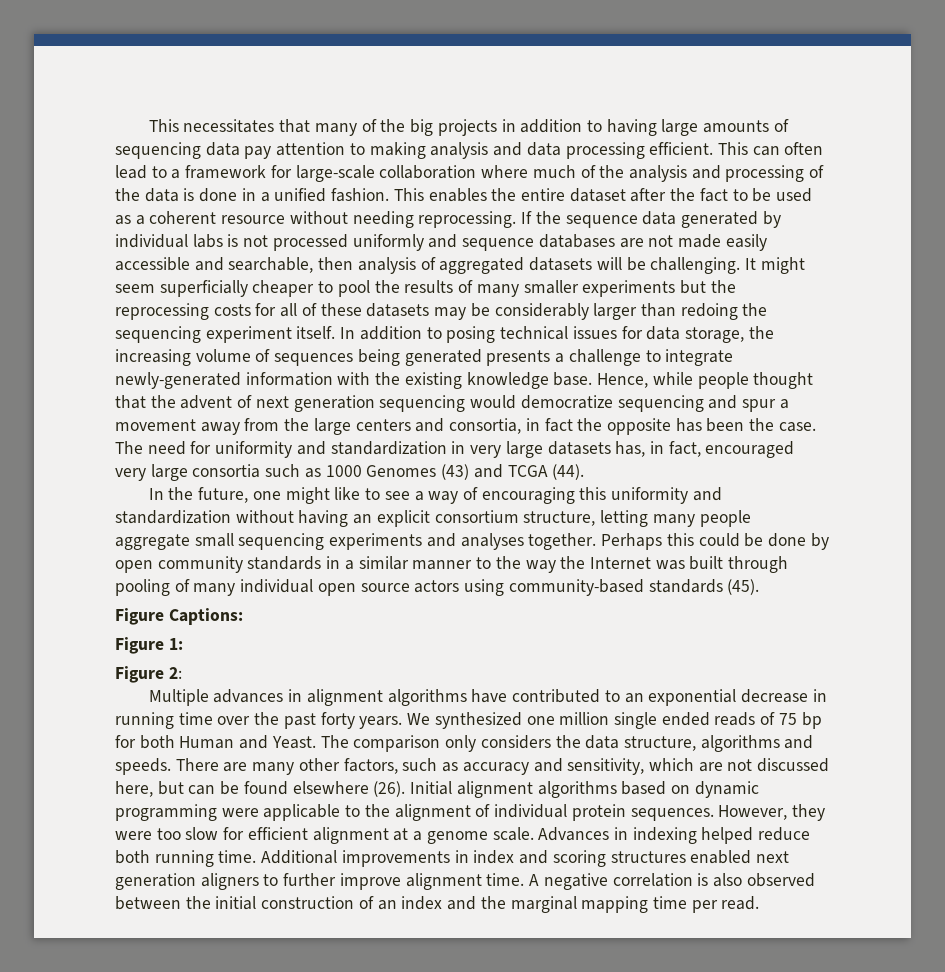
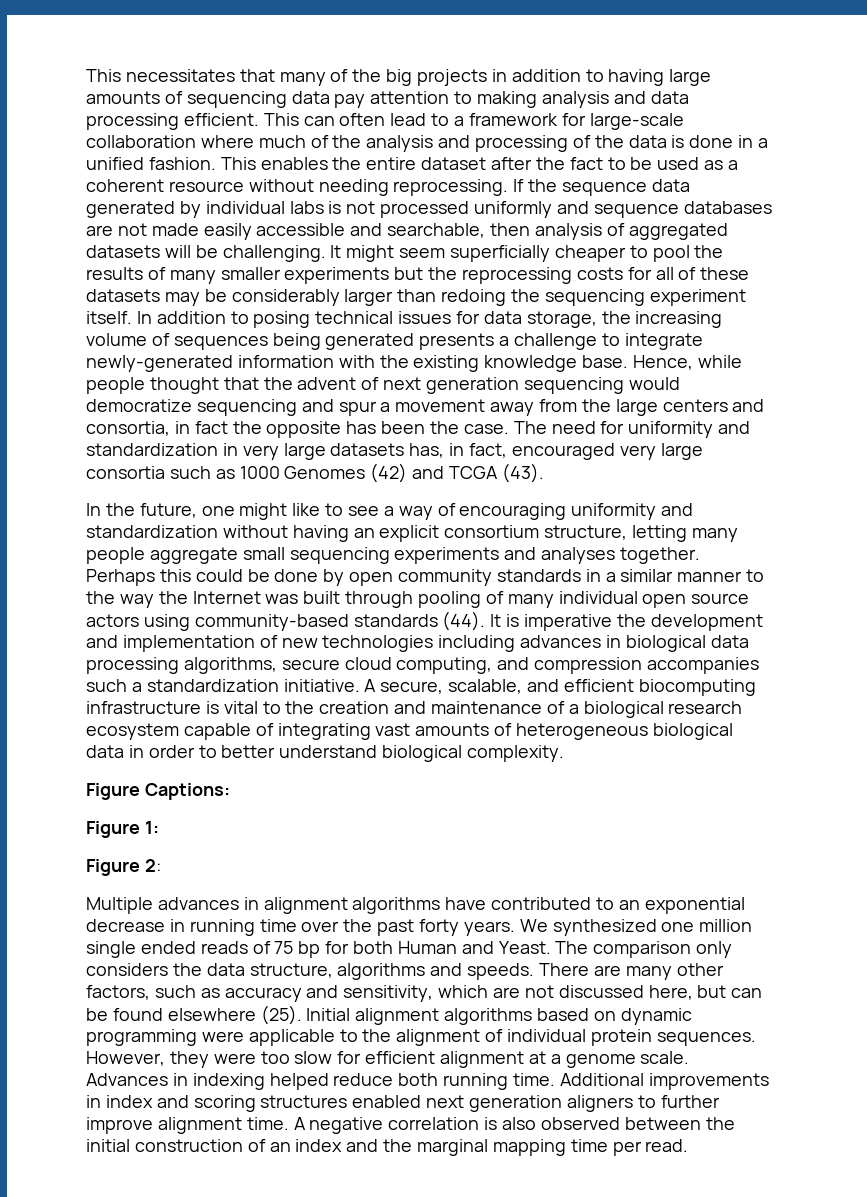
- The need for uniformity and standardization in very large datasets has, in fact, encouraged very large consortia such as 1000 Genomes (43) and TCGA (44).
+ The need for uniformity and standardization in very large datasets has, in fact, encouraged very large consortia such as 1000 Genomes (42) and TCGA (43).
- In the future, one might like to see a way of encouraging this uniformity and standardization without having an explicit consortium structure, letting many people aggregate small sequencing experiments and analyses together.
+ In the future, one might like to see a way of encouraging uniformity and standardization without having an explicit consortium structure, letting many people aggregate small sequencing experiments and analyses together.
- Perhaps this could be done by open community standards in a similar manner to the way the Internet was built through pooling of many individual open source actors using community-based standards (45).
+ Perhaps this could be done by open community standards in a similar manner to the way the Internet was built through pooling of many individual open source actors using community-based standards (44). It is imperative the development and implementation of new technologies including advances in biological data processing algorithms, secure cloud computing, and compression accompanies such a standardization initiative. A secure, scalable, and efficient biocomputing infrastructure is vital to the creation and maintenance of a biological research ecosystem capable of integrating vast amounts of heterogeneous biological data in order to better understand biological complexity.
- There are many other factors, such as accuracy and sensitivity, which are not discussed here, but can be found elsewhere (26).
+ There are many other factors, such as accuracy and sensitivity, which are not discussed here, but can be found elsewhere (25).

